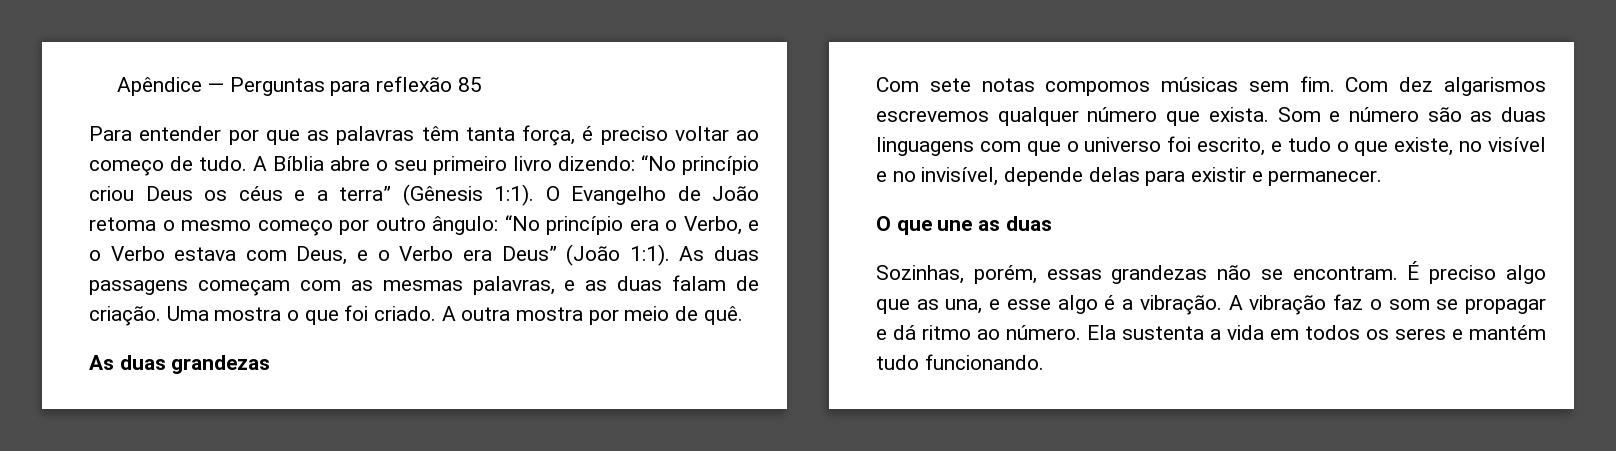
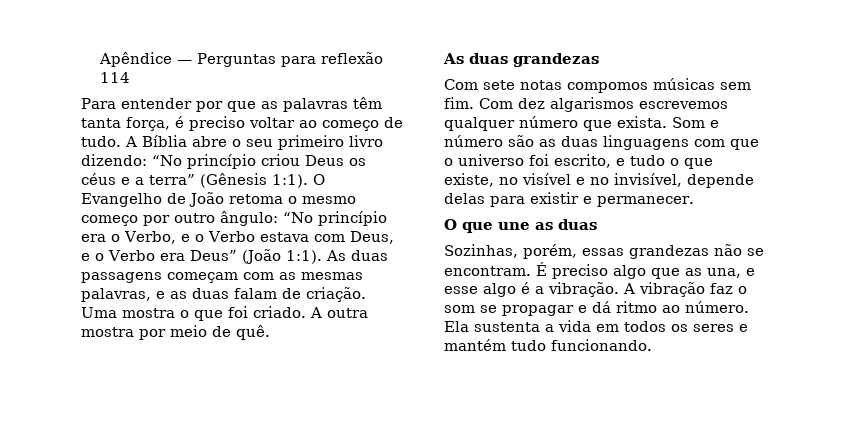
- Apêndice — Perguntas para reflexão 85
+ Apêndice — Perguntas para reflexão 114

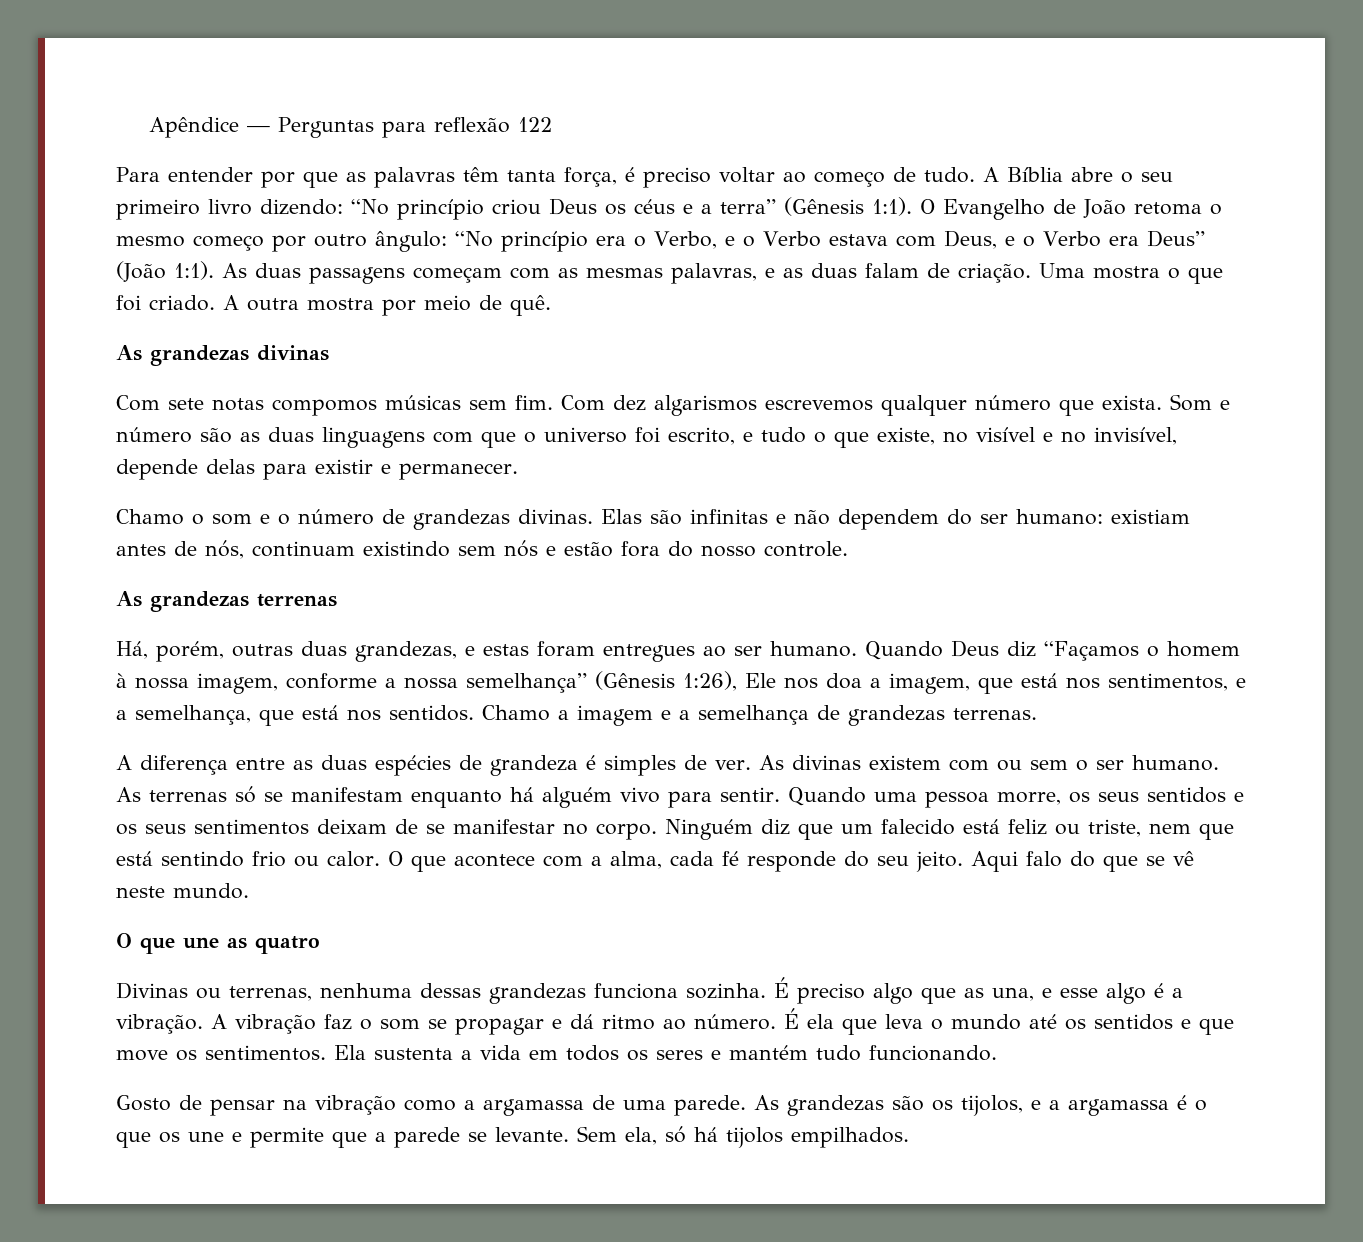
- Apêndice — Perguntas para reflexão 114
+ Apêndice — Perguntas para reflexão 122
- As duas grandezas
+ As grandezas divinas
- O que une as duas
- Sozinhas, porém, essas grandezas não se encontram.
+ Chamo o som e o número de grandezas divinas. Elas são infinitas e não dependem do ser humano: existiam antes de nós, continuam existindo sem nós e estão fora do nosso controle.
+ As grandezas terrenas
+ Há, porém, outras duas grandezas, e estas foram entregues ao ser humano. Quando Deus diz “Façamos o homem à nossa imagem, conforme a nossa semelhança” (Gênesis 1:26), Ele nos doa a imagem, que está nos sentimentos, e a semelhança, que está nos sentidos. Chamo a imagem e a semelhança de grandezas terrenas.
+ A diferença entre as duas espécies de grandeza é simples de ver. As divinas existem com ou sem o ser humano. As terrenas só se manifestam enquanto há alguém vivo para sentir. Quando uma pessoa morre, os seus sentidos e os seus sentimentos deixam de se manifestar no corpo. Ninguém diz que um falecido está feliz ou triste, nem que está sentindo frio ou calor. O que acontece com a alma, cada fé responde do seu jeito. Aqui falo do que se vê neste mundo.
+ O que une as quatro
+ Divinas ou terrenas, nenhuma dessas grandezas funciona sozinha.
+ É ela que leva o mundo até os sentidos e que move os sentimentos.
+ Gosto de pensar na vibração como a argamassa de uma parede. As grandezas são os tijolos, e a argamassa é o que os une e permite que a parede se levante. Sem ela, só há tijolos empilhados.

